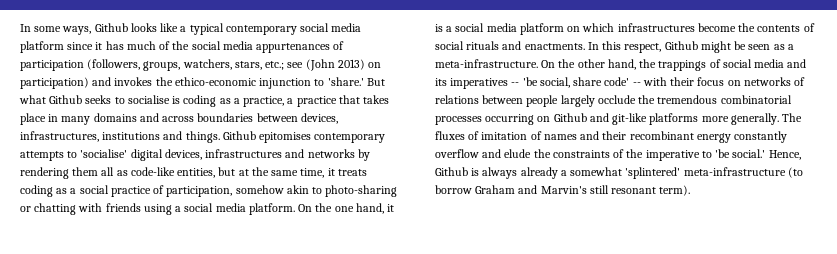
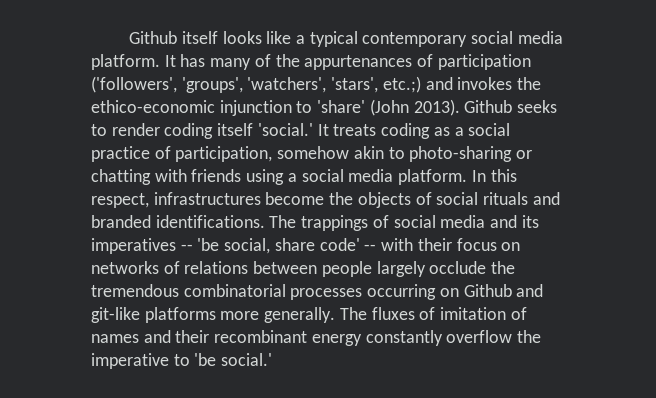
- In some ways, Github looks like a typical contemporary social media platform since it has much of the social media appurtenances of participation (followers, groups, watchers, stars, etc.; see (John 2013) on participation) and invokes the ethico-economic injunction to 'share.' But what Github seeks to socialise is coding as a practice, a practice that takes place in many domains and across boundaries between devices, infrastructures, institutions and things. Github epitomises contemporary attempts to 'socialise' digital devices, infrastructures and networks by rendering them all as code-like entities, but at the same time, it treats coding as a social practice of participation, somehow akin to photo-sharing or chatting with friends using a social media platform.
+ Github itself looks like a typical contemporary social media platform. It has many of the appurtenances of participation ('followers', 'groups', 'watchers', 'stars', etc.;) and invokes the ethico-economic injunction to 'share' (John 2013). Github seeks to render coding itself 'social.' It treats coding as a social practice of participation, somehow akin to photo-sharing or chatting with friends using a social media platform.
- On the one hand, it is a social media platform on which infrastructures become the contents of social rituals and enactments. In this respect, Github might be seen as a meta-infrastructure. On the other hand, the trappings of social media and its imperatives -- 'be social, share code' -- with their focus on networks of relations between people largely occlude the tremendous combinatorial processes occurring on Github and git-like platforms more generally.
+ In this respect, infrastructures become the objects of social rituals and branded identifications. The trappings of social media and its imperatives -- 'be social, share code' -- with their focus on networks of relations between people largely occlude the tremendous combinatorial processes occurring on Github and git-like platforms more generally.
- The fluxes of imitation of names and their recombinant energy constantly overflow and elude the constraints of the imperative to 'be social.' Hence, Github is always already a somewhat 'splintered' meta-infrastructure (to borrow Graham and Marvin's still resonant term).
+ The fluxes of imitation of names and their recombinant energy constantly overflow the imperative to 'be social.'

